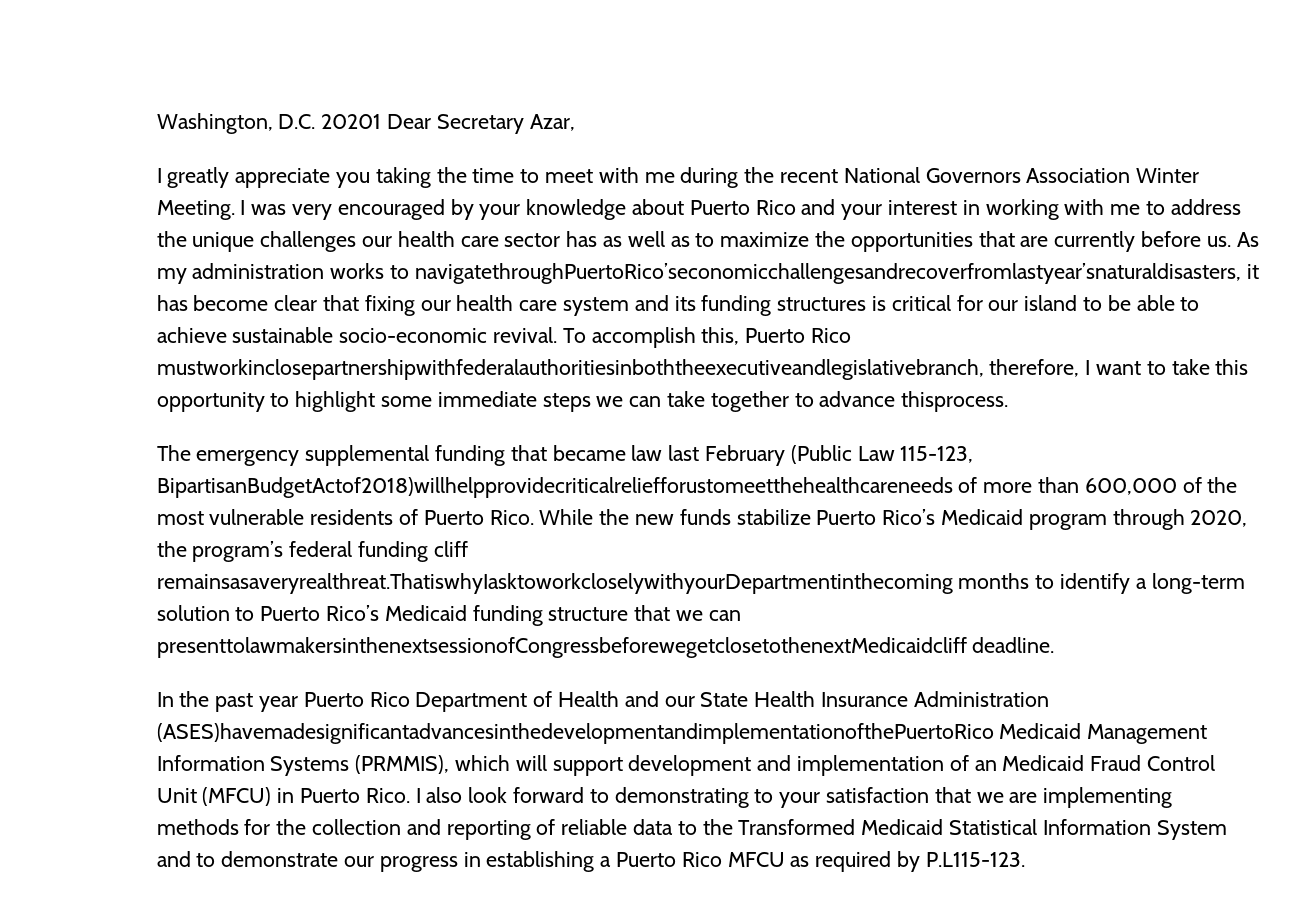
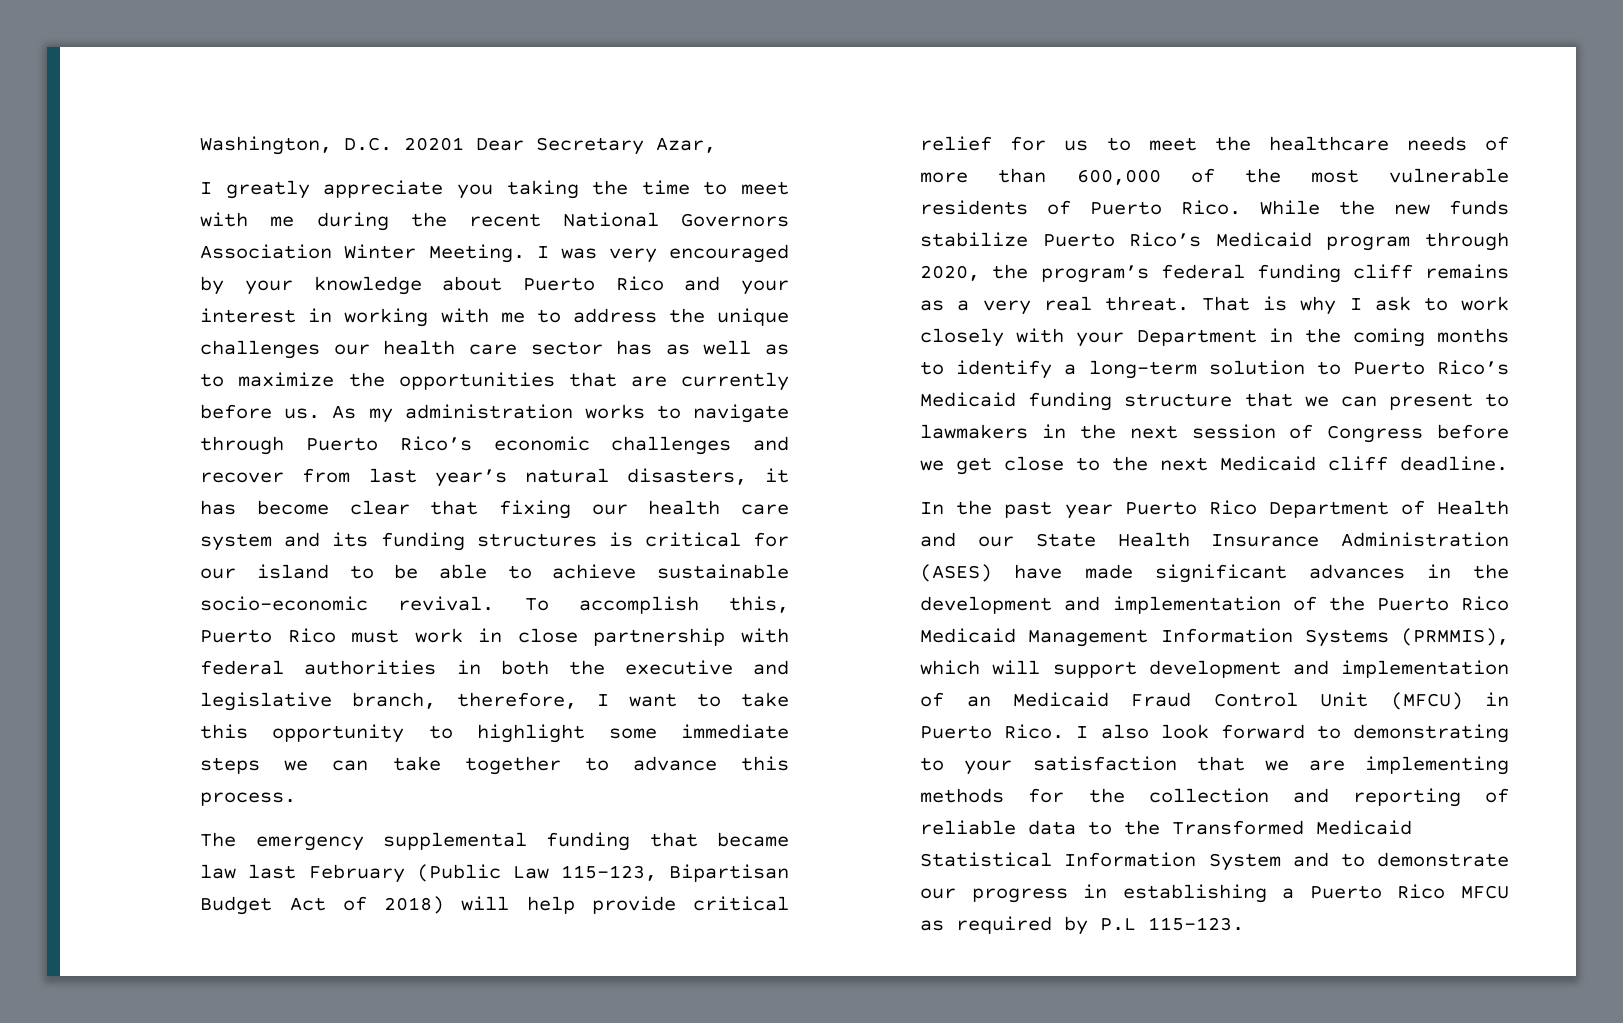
- As my administration works to navigatethroughPuertoRico’seconomicchallengesandrecoverfromlastyear’snaturaldisasters, it has become clear that fixing our health care system and its funding structures is critical for our island to be able to achieve sustainable socio-economic revival.
+ As my administration works to navigate through Puerto Rico’s economic challenges and recover from last year’s natural disasters, it has become clear that fixing our health care system and its funding structures is critical for our island to be able to achieve sustainable socio-economic revival.
- To accomplish this, Puerto Rico mustworkinclosepartnershipwithfederalauthoritiesinboththeexecutiveandlegislativebranch, therefore, I want to take this opportunity to highlight some immediate steps we can take together to advance thisprocess.
+ To accomplish this, Puerto Rico must work in close partnership with federal authorities in both the executive and legislative branch, therefore, I want to take this opportunity to highlight some immediate steps we can take together to advance this process.
- The emergency supplemental funding that became law last February (Public Law 115-123, BipartisanBudgetActof2018)willhelpprovidecriticalreliefforustomeetthehealthcareneeds of more than 600,000 of the most vulnerable residents of Puerto Rico.
+ The emergency supplemental funding that became law last February (Public Law 115-123, Bipartisan Budget Act of 2018) will help provide critical relief for us to meet the healthcare needs of more than 600,000 of the most vulnerable residents of Puerto Rico.
- While the new funds stabilize Puerto Rico’s Medicaid program through 2020, the program’s federal funding cliff remainsasaveryrealthreat.ThatiswhyIasktoworkcloselywithyourDepartmentinthecoming months to identify a long-term solution to Puerto Rico’s Medicaid funding structure that we can presenttolawmakersinthenextsessionofCongressbeforewegetclosetothenextMedicaidcliff deadline.
+ While the new funds stabilize Puerto Rico’s Medicaid program through 2020, the program’s federal funding cliff remains as a very real threat. That is why I ask to work closely with your Department in the coming months to identify a long-term solution to Puerto Rico’s Medicaid funding structure that we can present to lawmakers in the next session of Congress before we get close to the next Medicaid cliff deadline.
- In the past year Puerto Rico Department of Health and our State Health Insurance Administration (ASES)havemadesignificantadvancesinthedevelopmentandimplementationofthePuertoRico Medicaid Management Information Systems (PRMMIS), which will support development and implementation of an Medicaid Fraud Control Unit (MFCU) in Puerto Rico.
+ In the past year Puerto Rico Department of Health and our State Health Insurance Administration (ASES) have made significant advances in the development and implementation of the Puerto Rico Medicaid Management Information Systems (PRMMIS), which will support development and implementation of an Medicaid Fraud Control Unit (MFCU) in Puerto Rico.
- I also look forward to demonstrating to your satisfaction that we are implementing methods for the collection and reporting of reliable data to the Transformed Medicaid Statistical Information System and to demonstrate our progress in establishing a Puerto Rico MFCU as required by P.L115-123.
+ I also look forward to demonstrating to your satisfaction that we are implementing methods for the collection and reporting of reliable data to the Transformed Medicaid Statistical Information System and to demonstrate our progress in establishing a Puerto Rico MFCU as required by P.L 115-123.

